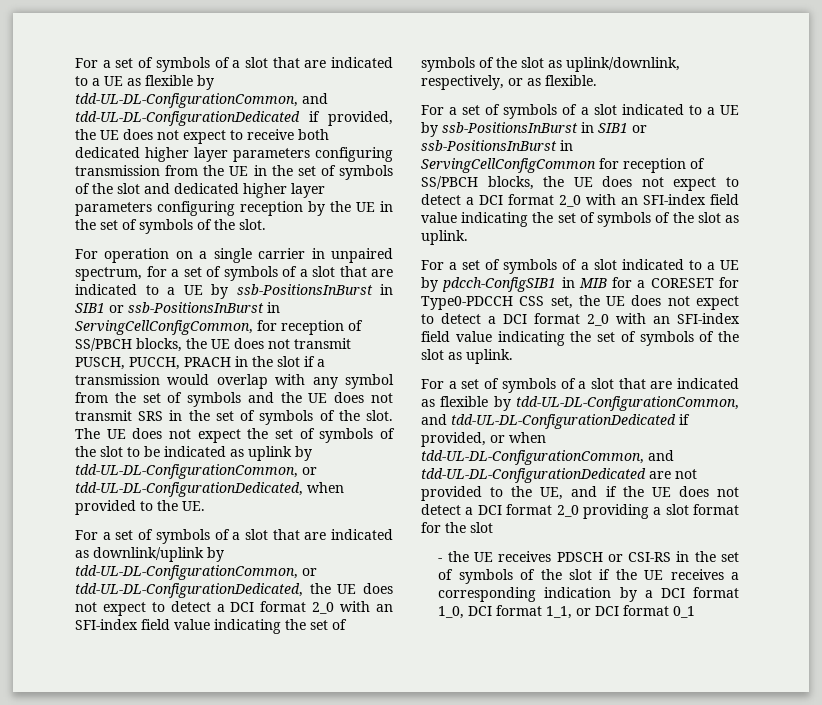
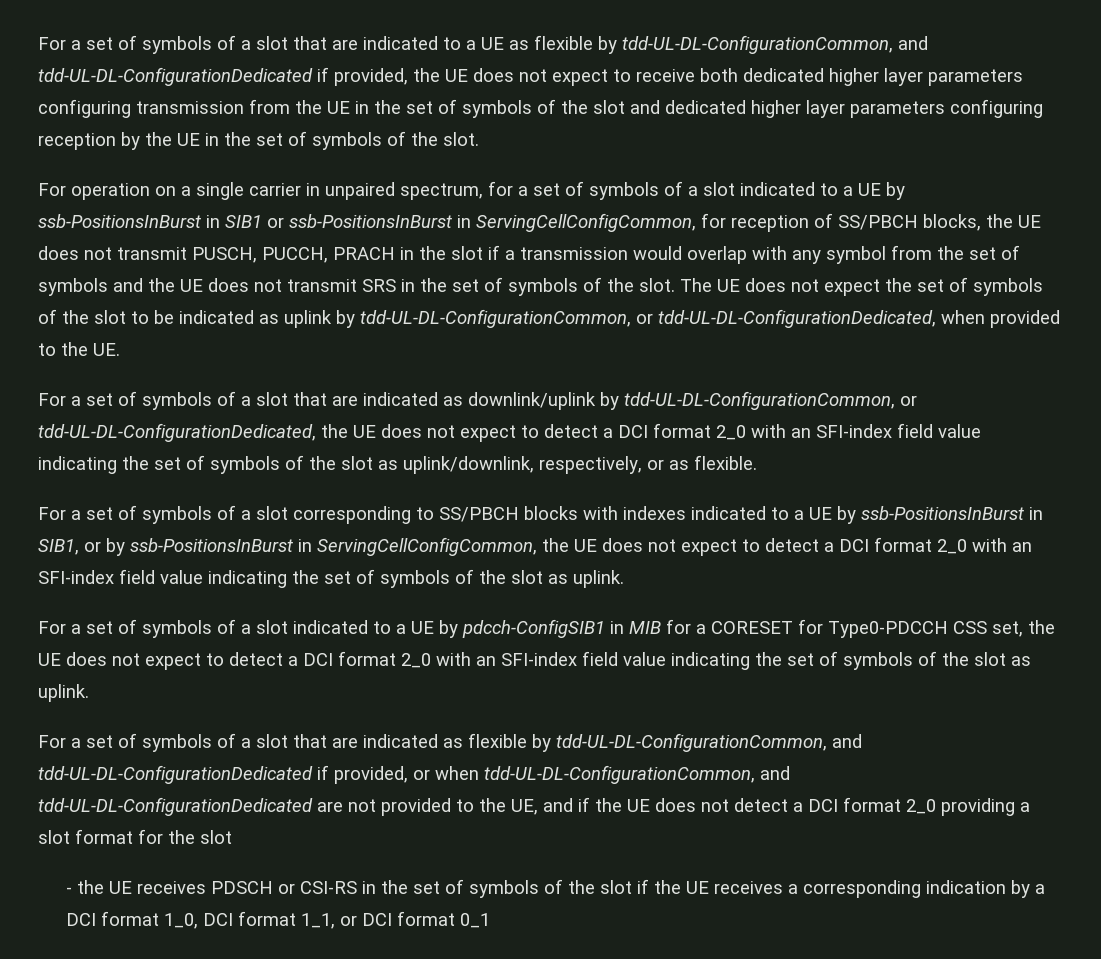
- For operation on a single carrier in unpaired spectrum, for a set of symbols of a slot that are indicated to a UE by ssb-PositionsInBurst in SIB1 or ssb-PositionsInBurst in ServingCellConfigCommon, for reception of SS/PBCH blocks, the UE does not transmit PUSCH, PUCCH, PRACH in the slot if a transmission would overlap with any symbol from the set of symbols and the UE does not transmit SRS in the set of symbols of the slot.
+ For operation on a single carrier in unpaired spectrum, for a set of symbols of a slot indicated to a UE by ssb-PositionsInBurst in SIB1 or ssb-PositionsInBurst in ServingCellConfigCommon, for reception of SS/PBCH blocks, the UE does not transmit PUSCH, PUCCH, PRACH in the slot if a transmission would overlap with any symbol from the set of symbols and the UE does not transmit SRS in the set of symbols of the slot.
- For a set of symbols of a slot indicated to a UE by ssb-PositionsInBurst in SIB1 or ssb-PositionsInBurst in ServingCellConfigCommon for reception of SS/PBCH blocks, the UE does not expect to detect a DCI format 2_0 with an SFI-index field value indicating the set of symbols of the slot as uplink.
+ For a set of symbols of a slot corresponding to SS/PBCH blocks with indexes indicated to a UE by ssb-PositionsInBurst in SIB1, or by ssb-PositionsInBurst in ServingCellConfigCommon, the UE does not expect to detect a DCI format 2_0 with an SFI-index field value indicating the set of symbols of the slot as uplink.

